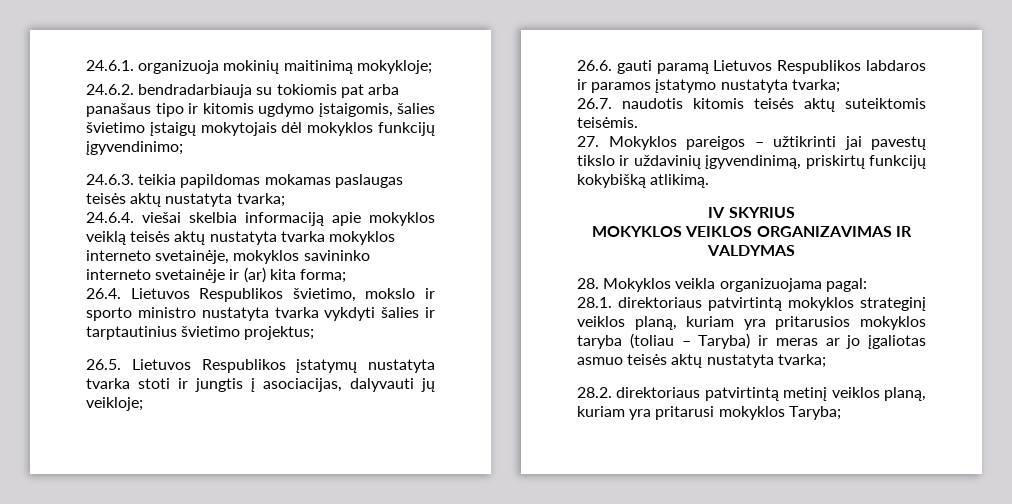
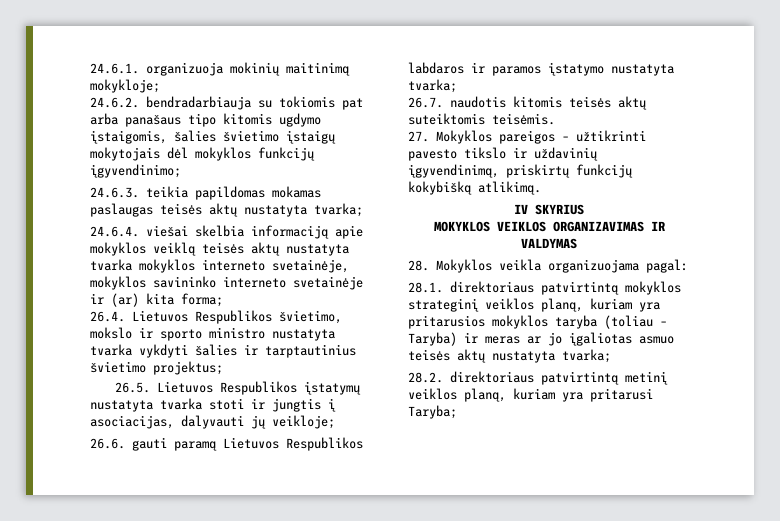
- 24.6.2. bendradarbiauja su tokiomis pat arba panašaus tipo ir kitomis ugdymo įstaigomis, šalies švietimo įstaigų mokytojais dėl mokyklos funkcijų įgyvendinimo;
+ 24.6.2. bendradarbiauja su tokiomis pat arba panašaus tipo kitomis ugdymo įstaigomis, šalies švietimo įstaigų mokytojais dėl mokyklos funkcijų įgyvendinimo;
- 27. Mokyklos pareigos – užtikrinti jai pavestų tikslo ir uždavinių įgyvendinimą, priskirtų funkcijų kokybišką atlikimą.
+ 27. Mokyklos pareigos – užtikrinti pavesto tikslo ir uždavinių įgyvendinimą, priskirtų funkcijų kokybišką atlikimą.
- 28.2. direktoriaus patvirtintą metinį veiklos planą, kuriam yra pritarusi mokyklos Taryba;
+ 28.2. direktoriaus patvirtintą metinį veiklos planą, kuriam yra pritarusi Taryba;

